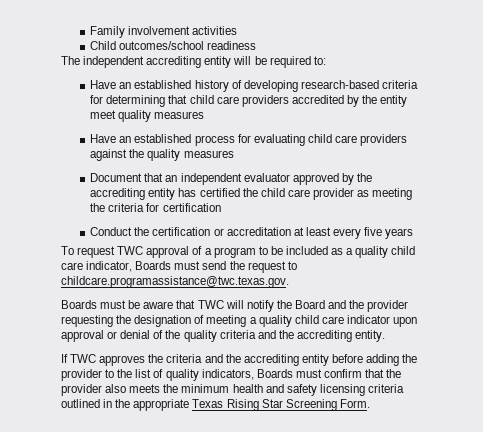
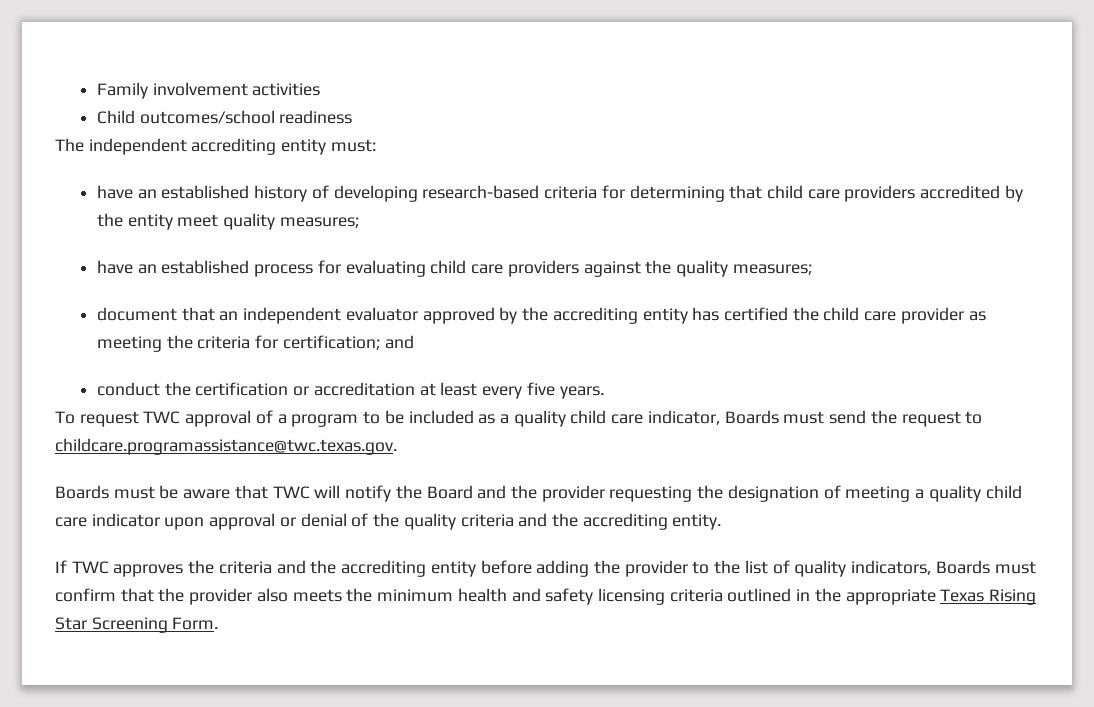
- The independent accrediting entity will be required to:
- Have an established history of developing research-based criteria for determining that child care providers accredited by the entity meet quality measures
- Have an established process for evaluating child care providers against the quality measures
- Document that an independent evaluator approved by the accrediting entity has certified the child care provider as meeting the criteria for certification
- Conduct the certification or accreditation at least every five years
+ The independent accrediting entity must:
+ have an established history of developing research-based criteria for determining that child care providers accredited by the entity meet quality measures;
+ have an established process for evaluating child care providers against the quality measures;
+ document that an independent evaluator approved by the accrediting entity has certified the child care provider as meeting the criteria for certification; and
+ conduct the certification or accreditation at least every five years.

